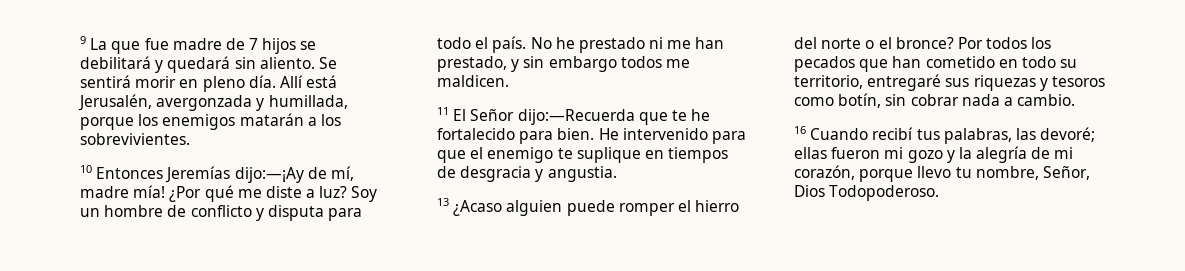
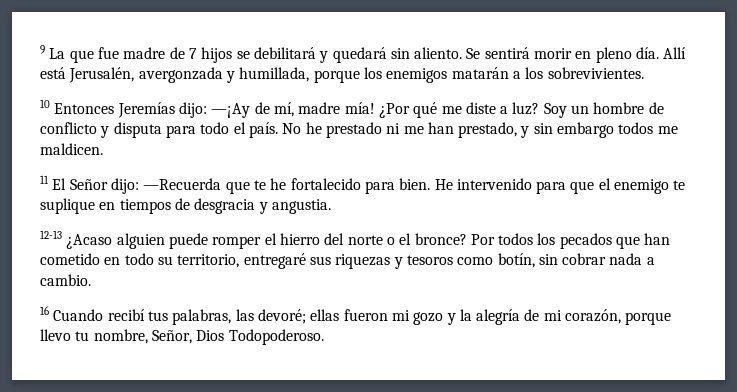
- 10 Entonces Jeremías dijo:—¡Ay de mí, madre mía!
+ 10 Entonces Jeremías dijo: —¡Ay de mí, madre mía!
- 11 El Señor dijo:—Recuerda que te he fortalecido para bien.
+ 11 El Señor dijo: —Recuerda que te he fortalecido para bien.
- 13 ¿Acaso alguien puede romper el hierro del norte o el bronce?
+ 12-13 ¿Acaso alguien puede romper el hierro del norte o el bronce?

